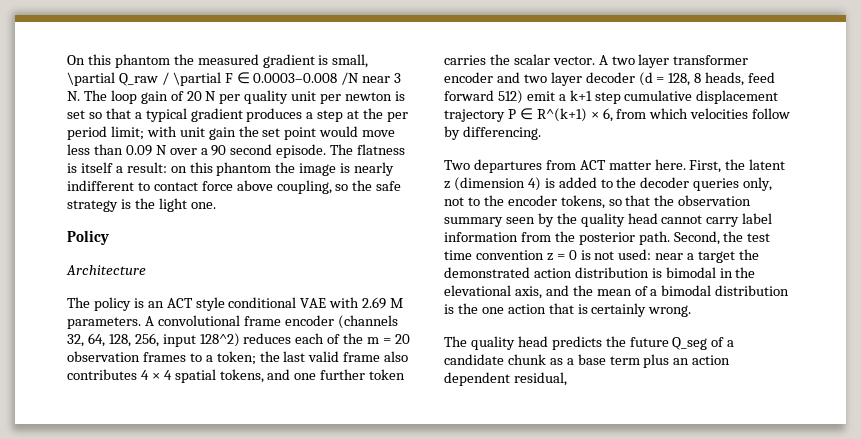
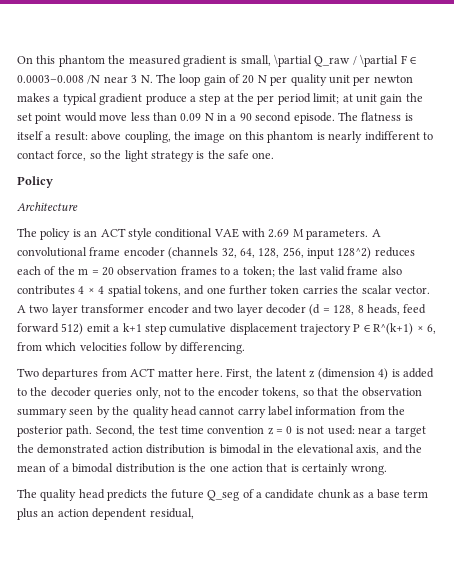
- On this phantom the measured gradient is small, \partial Q_raw / \partial F ∈ 0.0003–0.008 /N near 3 N. The loop gain of 20 N per quality unit per newton is set so that a typical gradient produces a step at the per period limit; with unit gain the set point would move less than 0.09 N over a 90 second episode.
+ On this phantom the measured gradient is small, \partial Q_raw / \partial F ∈ 0.0003–0.008 /N near 3 N. The loop gain of 20 N per quality unit per newton makes a typical gradient produce a step at the per period limit; at unit gain the set point would move less than 0.09 N in a 90 second episode.
- The flatness is itself a result: on this phantom the image is nearly indifferent to contact force above coupling, so the safe strategy is the light one.
+ The flatness is itself a result: above coupling, the image on this phantom is nearly indifferent to contact force, so the light strategy is the safe one.

